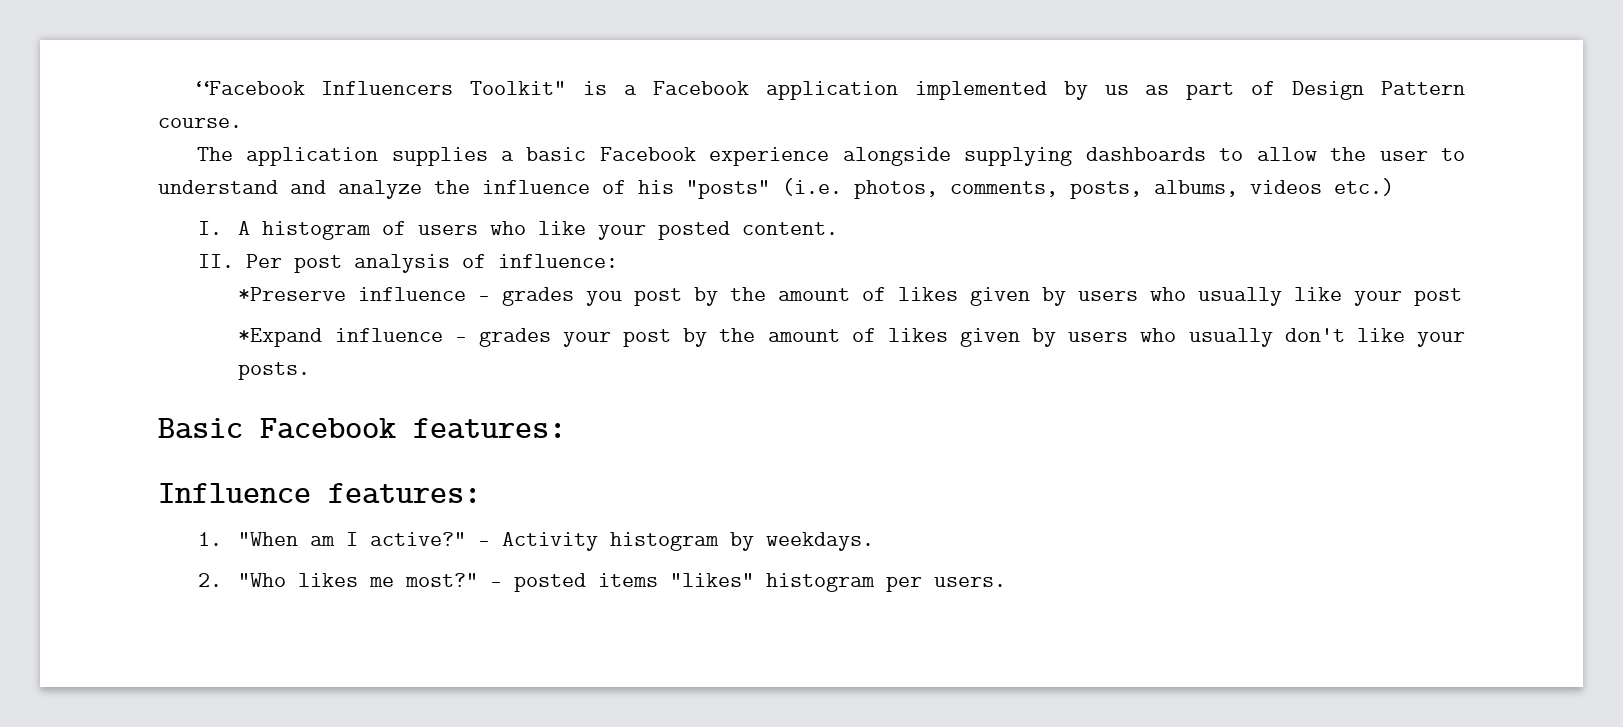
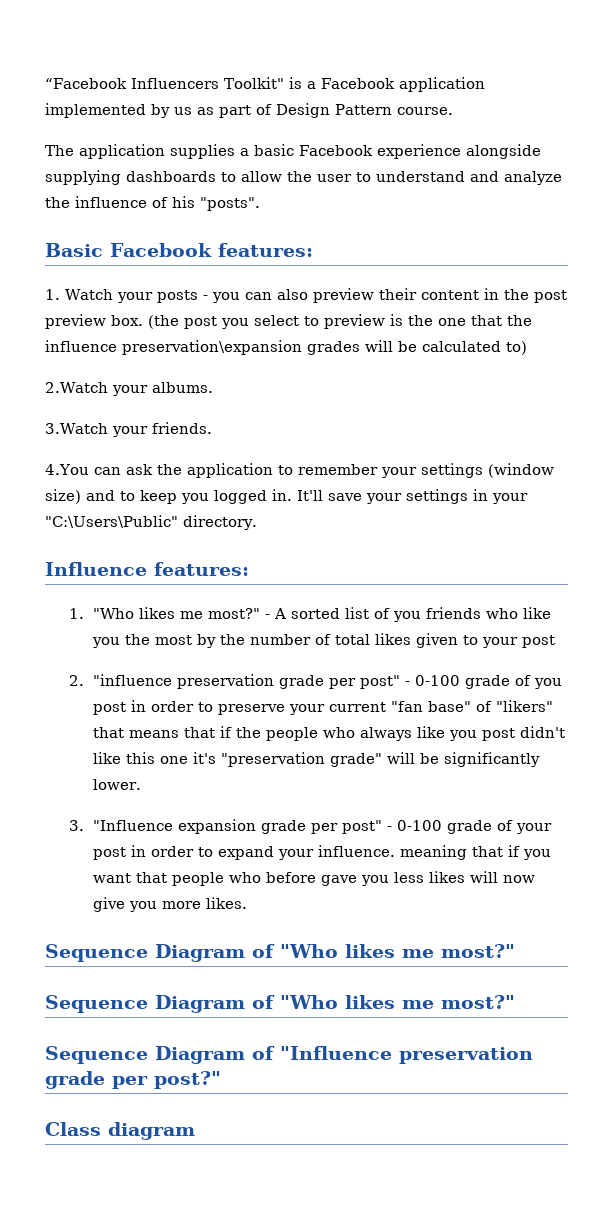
- The application supplies a basic Facebook experience alongside supplying dashboards to allow the user to understand and analyze the influence of his "posts" (i.e. photos, comments, posts, albums, videos etc.)
- I. A histogram of users who like your posted content.
- II. Per post analysis of influence:
- *Preserve influence - grades you post by the amount of likes given by users who usually like your post
- *Expand influence - grades your post by the amount of likes given by users who usually don't like your posts.
+ The application supplies a basic Facebook experience alongside supplying dashboards to allow the user to understand and analyze the influence of his "posts".
  Basic Facebook features:
+ 1. Watch your posts - you can also preview their content in the post preview box. (the post you select to preview is the one that the influence preservation\expansion grades will be calculated to)
+ 2.Watch your albums.
+ 3.Watch your friends.
+ 4.You can ask the application to remember your settings (window size) and to keep you logged in. It'll save your settings in your "C:\Users\Public" directory.
  Influence features:
- 1. "When am I active?" - Activity histogram by weekdays.
- 2. "Who likes me most?"
+ 1. "Who likes me most?"
- - posted items "likes" histogram per users.
+ - A sorted list of you friends who like you the most by the number of total likes given to your post
+ 2. "influence preservation grade per post" - 0-100 grade of you post in order to preserve your current "fan base" of "likers" that means that if the people who always like you post didn't like this one it's "preservation grade" will be significantly lower.
+ 3. "Influence expansion grade per post" - 0-100 grade of your post in order to expand your influence. meaning that if you want that people who before gave you less likes will now give you more likes.
+ Sequence Diagram of "Who likes me most?"
+ Sequence Diagram of "Who likes me most?"
+ Sequence Diagram of "Influence preservation grade per post?"
+ Class diagram

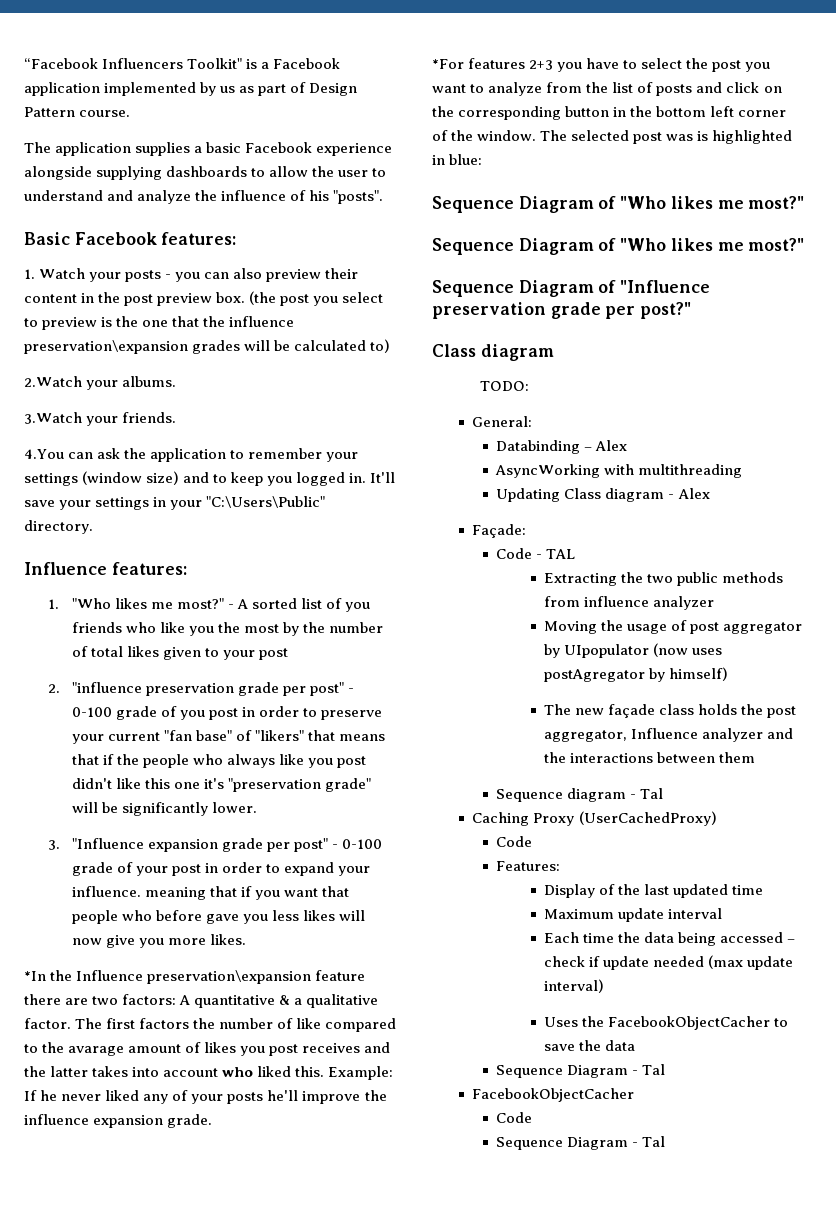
+ *In the Influence preservation\expansion feature there are two factors: A quantitative & a qualitative factor. The first factors the number of like compared to the avarage amount of likes you post receives and the latter takes into account who liked this. Example: If he never liked any of your posts he'll improve the influence expansion grade.
+ *For features 2+3 you have to select the post you want to analyze from the list of posts and click on the corresponding button in the bottom left corner of the window. The selected post was is highlighted in blue:
+ TODO:
+ General:
+ Databinding – Alex
+ AsyncWorking with multithreading
+ Updating Class diagram - Alex
+ Façade:
+ Code - TAL
+ Extracting the two public methods from influence analyzer
+ Moving the usage of post aggregator by UIpopulator (now uses postAgregator by himself)
+ The new façade class holds the post aggregator, Influence analyzer and the interactions between them
+ Sequence diagram - Tal
+ Caching Proxy (UserCachedProxy)
+ Code
+ Features:
+ Display of the last updated time
+ Maximum update interval
+ Each time the data being accessed – check if update needed (max update interval)
+ Uses the FacebookObjectCacher to save the data
+ Sequence Diagram - Tal
+ FacebookObjectCacher
+ Code
+ Sequence Diagram - Tal

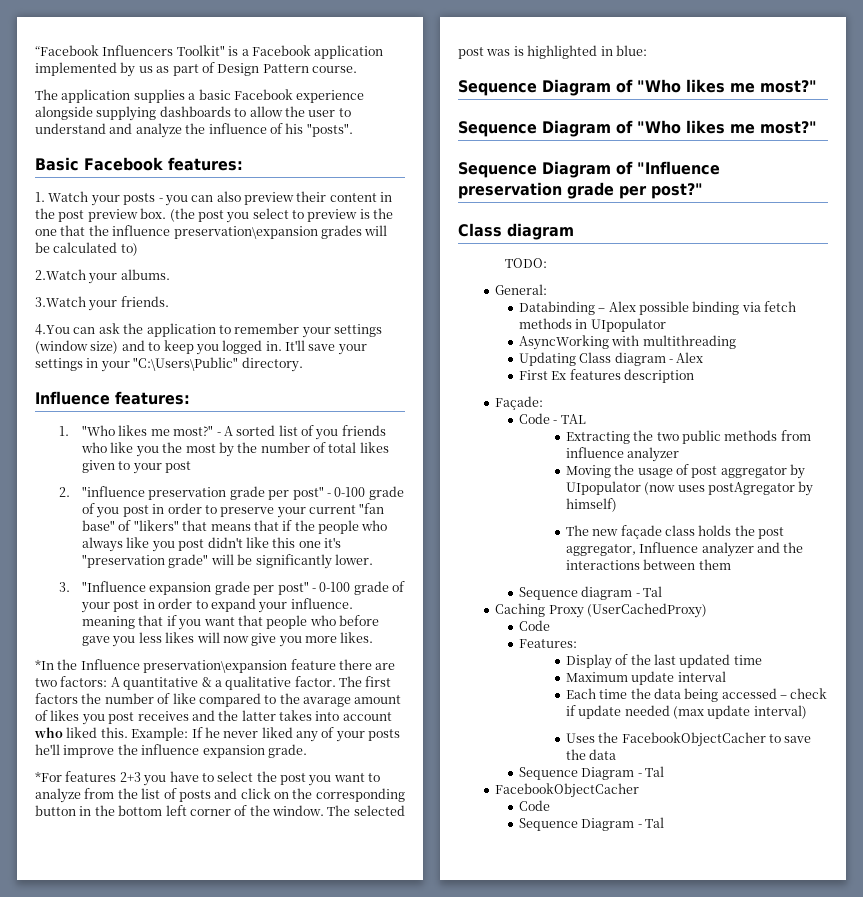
- Databinding – Alex
+ Databinding – Alex possible binding via fetch methods in UIpopulator
+ First Ex features description

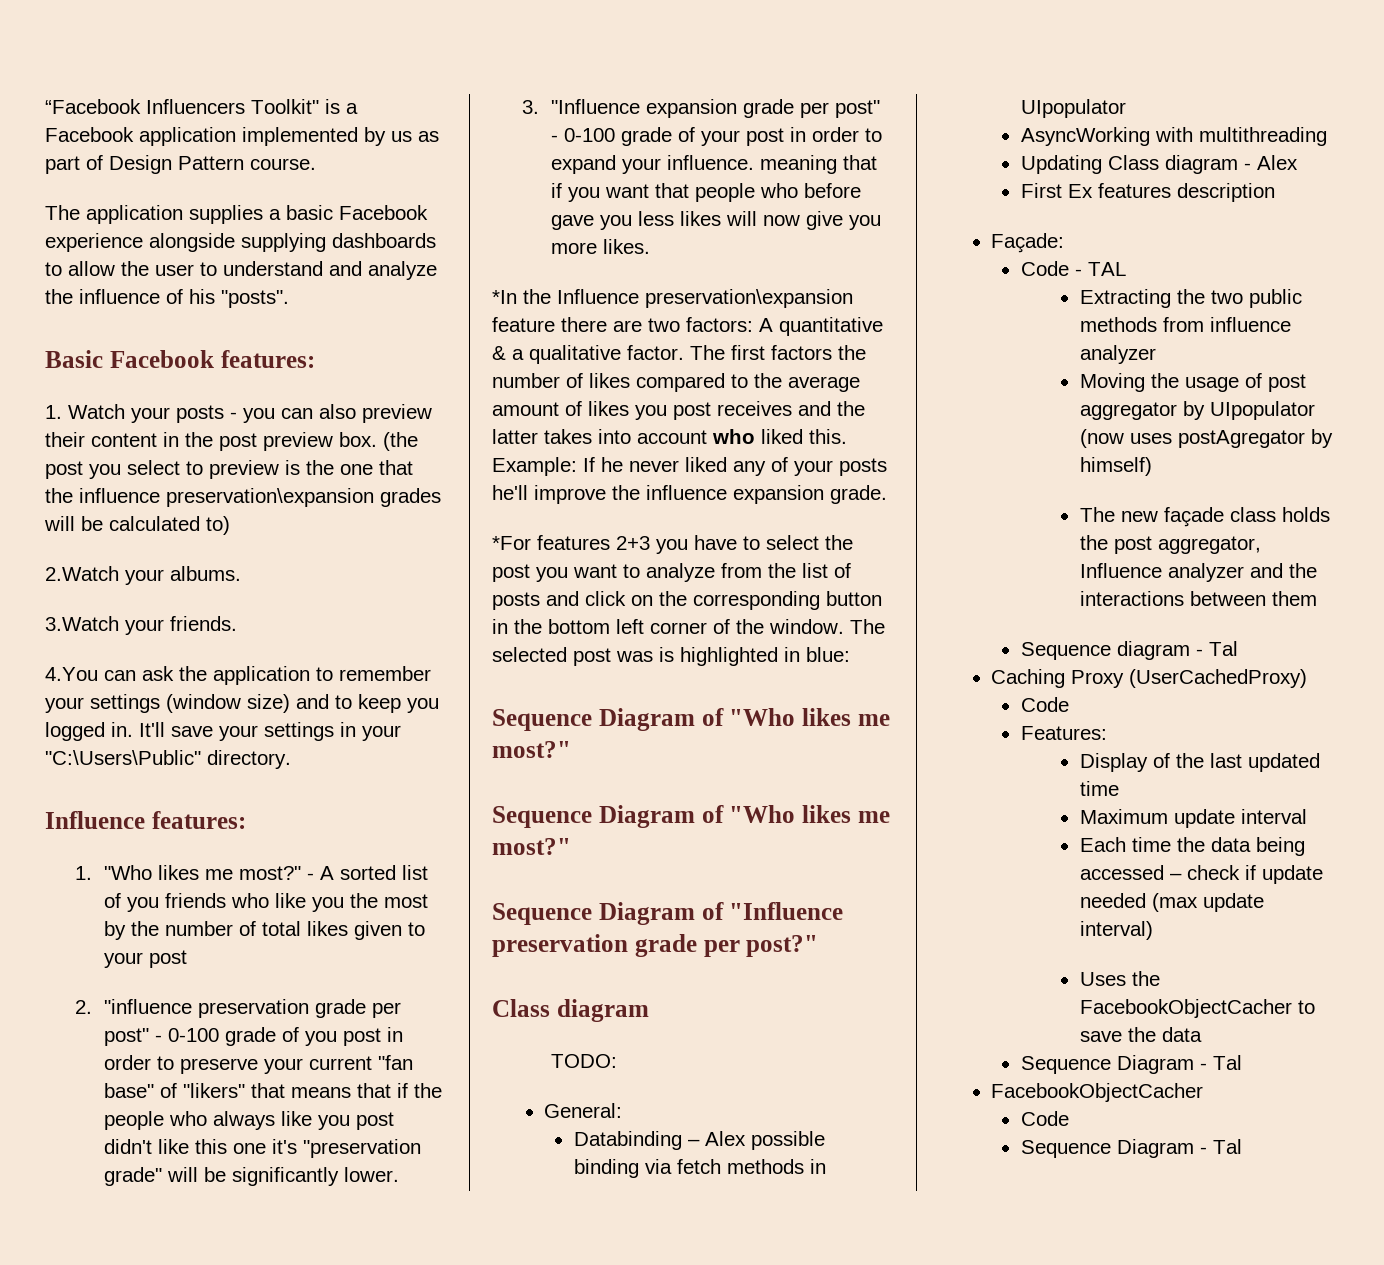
- The first factors the number of like compared to the avarage amount of likes you post receives and the latter takes into account who liked this.
+ The first factors the number of likes compared to the average amount of likes you post receives and the latter takes into account who liked this.

